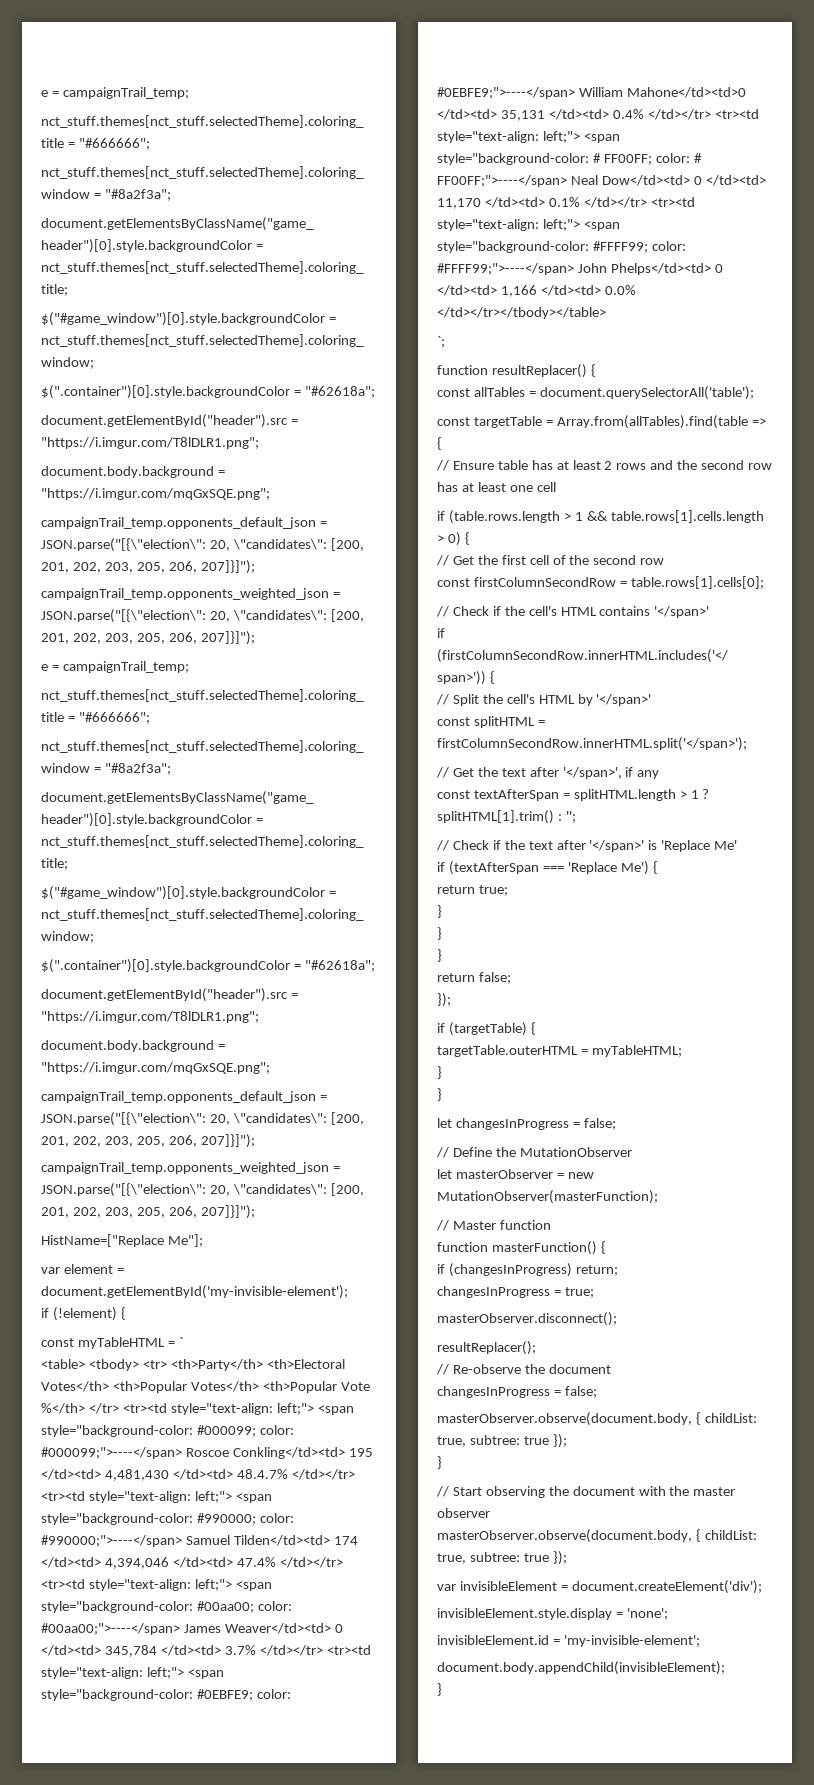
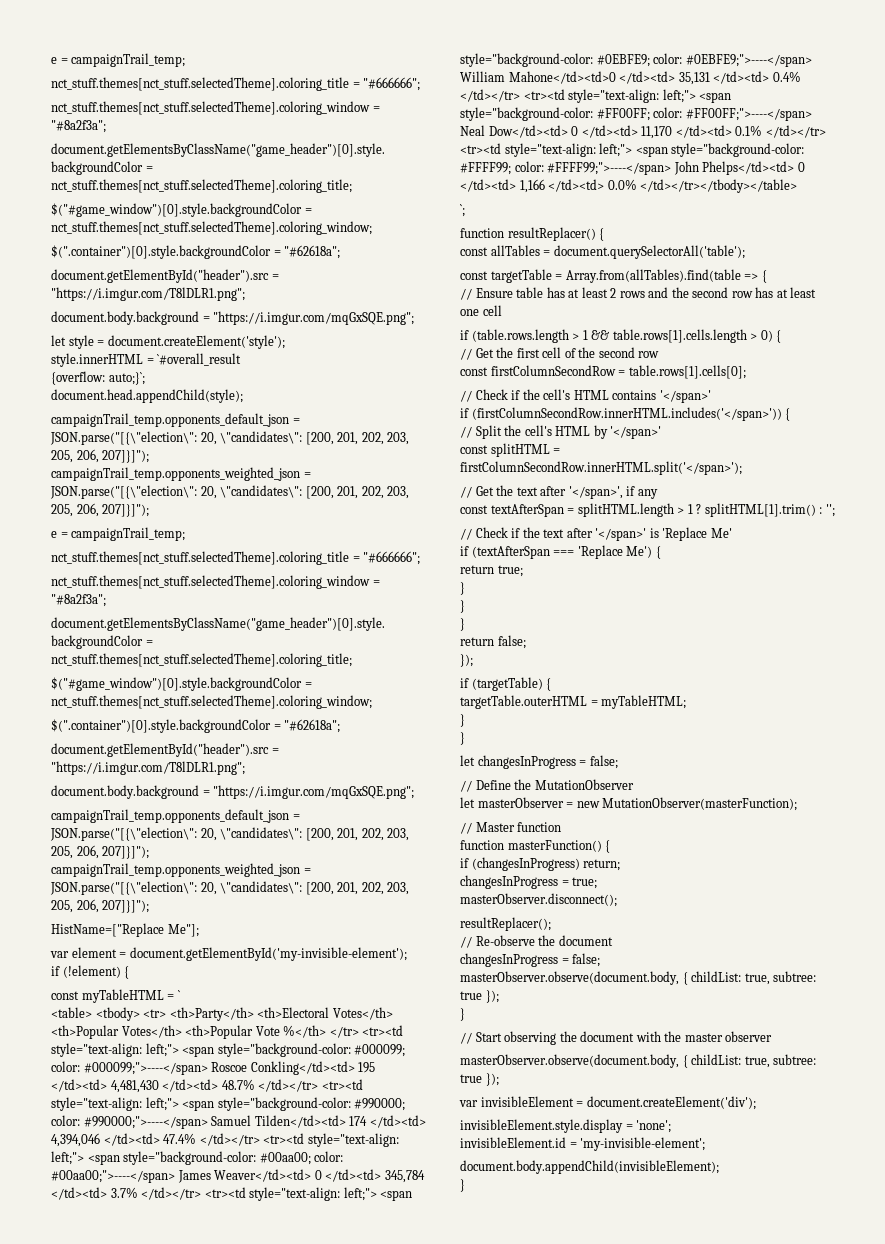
+ let style = document.createElement('style');
+ style.innerHTML = `#overall_result
+ {overflow: auto;}`;
+ document.head.appendChild(style);
- #000099;">----</span> Roscoe Conkling</td><td> 195 </td><td> 4,481,430 </td><td> 48.4.7% </td></tr> <tr><td style="text-align:
+ #000099;">----</span> Roscoe Conkling</td><td> 195 </td><td> 4,481,430 </td><td> 48.7% </td></tr> <tr><td style="text-align:
- # FF00FF; color: # FF00FF;">----</span> Neal Dow</td><td> 0 </td><td> 11,170 </td><td> 0.1% </td></tr> <tr><td style="text-align:
+ #FF00FF; color: #FF00FF;">----</span> Neal Dow</td><td> 0 </td><td> 11,170 </td><td> 0.1% </td></tr> <tr><td style="text-align:

